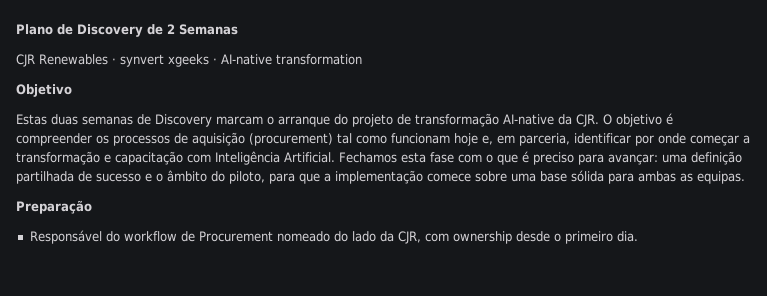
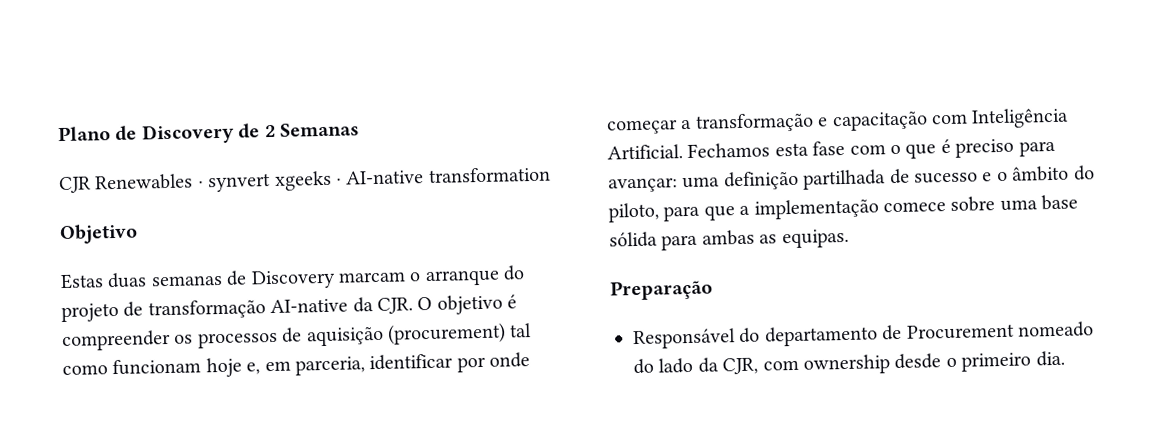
- Responsável do workflow de Procurement nomeado do lado da CJR, com ownership desde o primeiro dia.
+ Responsável do departamento de Procurement nomeado do lado da CJR, com ownership desde o primeiro dia.

